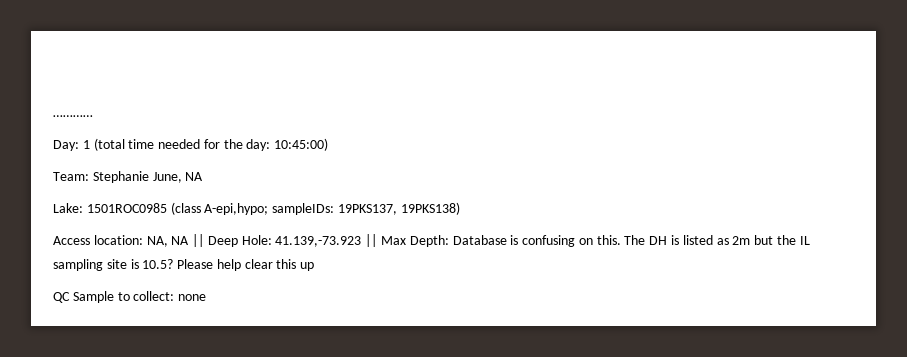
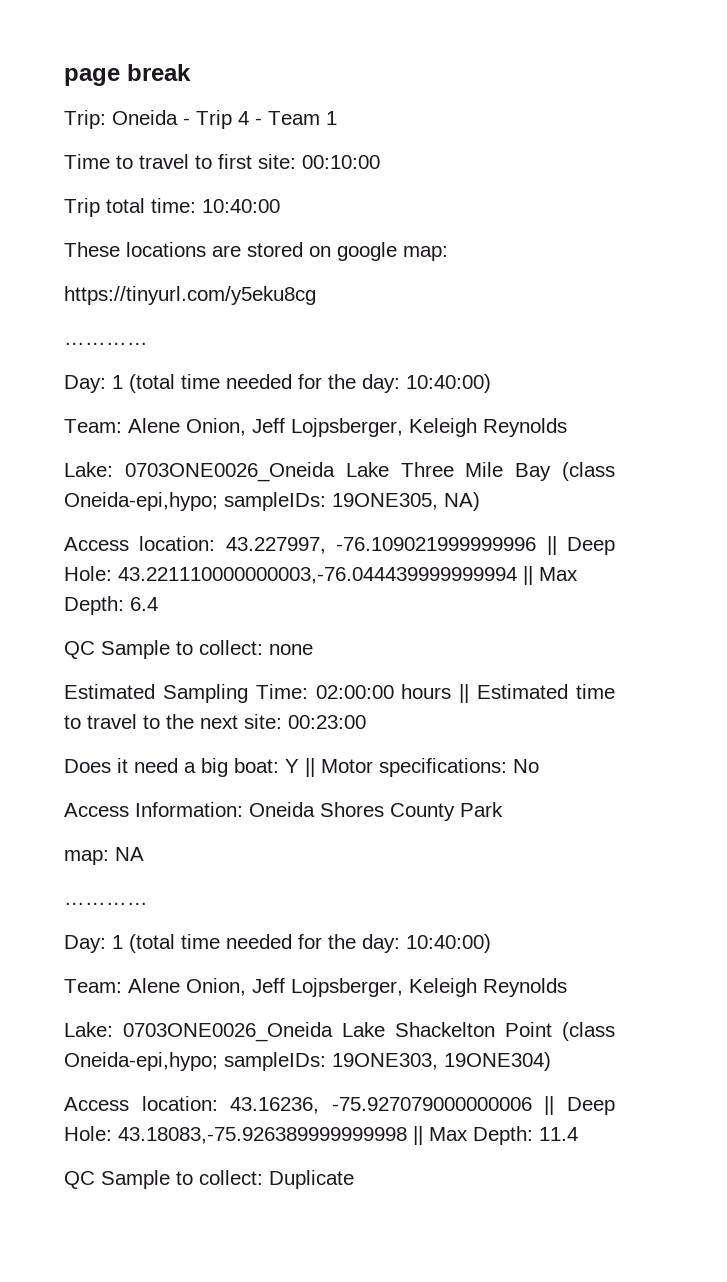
+ page break
+ Trip: Oneida - Trip 4 - Team 1
+ Time to travel to first site: 00:10:00
+ Trip total time: 10:40:00
+ These locations are stored on google map:
+ https://tinyurl.com/y5eku8cg
  …………
- Day: 1 (total time needed for the day: 10:45:00)
- Team: Stephanie June, NA
- Lake: 1501ROC0985 (class A-epi,hypo; sampleIDs: 19PKS137, 19PKS138)
- Access location: NA, NA || Deep Hole: 41.139,-73.923 || Max Depth: Database is confusing on this. The DH is listed as 2m but the IL sampling site is 10.5? Please help clear this up
+ Day: 1 (total time needed for the day: 10:40:00)
+ Team: Alene Onion, Jeff Lojpsberger, Keleigh Reynolds
+ Lake: 0703ONE0026_Oneida Lake Three Mile Bay (class Oneida-epi,hypo; sampleIDs: 19ONE305, NA)
+ Access location: 43.227997, -76.109021999999996 || Deep Hole: 43.221110000000003,-76.044439999999994 || Max Depth: 6.4
+ Estimated Sampling Time: 02:00:00 hours || Estimated time to travel to the next site: 00:23:00
+ Does it need a big boat: Y || Motor specifications: No
+ Access Information: Oneida Shores County Park
+ map: NA
+ …………
+ Day: 1 (total time needed for the day: 10:40:00)
+ Team: Alene Onion, Jeff Lojpsberger, Keleigh Reynolds
+ Lake: 0703ONE0026_Oneida Lake Shackelton Point (class Oneida-epi,hypo; sampleIDs: 19ONE303, 19ONE304)
+ Access location: 43.16236, -75.927079000000006 || Deep Hole: 43.18083,-75.926389999999998 || Max Depth: 11.4
+ QC Sample to collect: Duplicate

